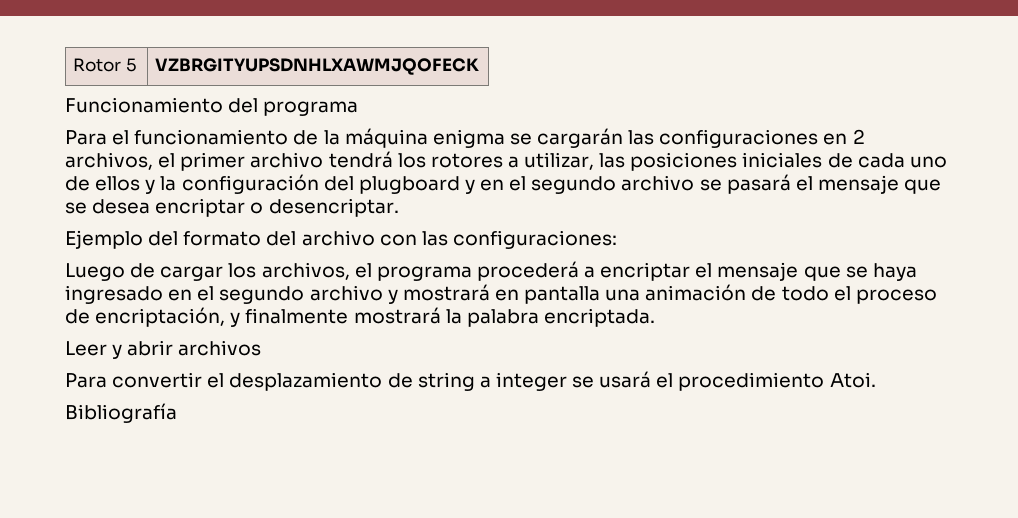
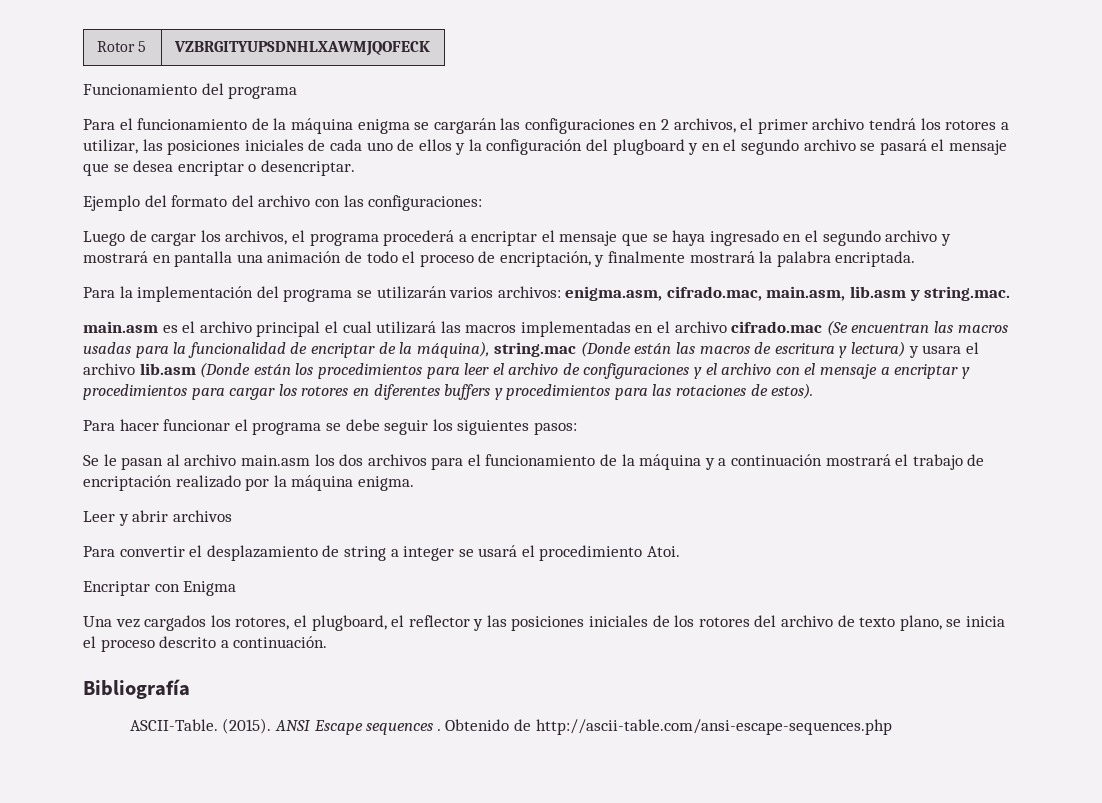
+ Para la implementación del programa se utilizarán varios archivos: enigma.asm, cifrado.mac, main.asm, lib.asm y string.mac.
+ main.asm es el archivo principal el cual utilizará las macros implementadas en el archivo cifrado.mac (Se encuentran las macros usadas para la funcionalidad de encriptar de la máquina), string.mac (Donde están las macros de escritura y lectura) y usara el archivo lib.asm (Donde están los procedimientos para leer el archivo de configuraciones y el archivo con el mensaje a encriptar y procedimientos para cargar los rotores en diferentes buffers y procedimientos para las rotaciones de estos).
+ Para hacer funcionar el programa se debe seguir los siguientes pasos:
+ Se le pasan al archivo main.asm los dos archivos para el funcionamiento de la máquina y a continuación mostrará el trabajo de encriptación realizado por la máquina enigma.
+ Encriptar con Enigma
+ Una vez cargados los rotores, el plugboard, el reflector y las posiciones iniciales de los rotores del archivo de texto plano, se inicia el proceso descrito a continuación.
  Bibliografía
+ ASCII-Table. (2015). ANSI Escape sequences . Obtenido de http://ascii-table.com/ansi-escape-sequences.php

